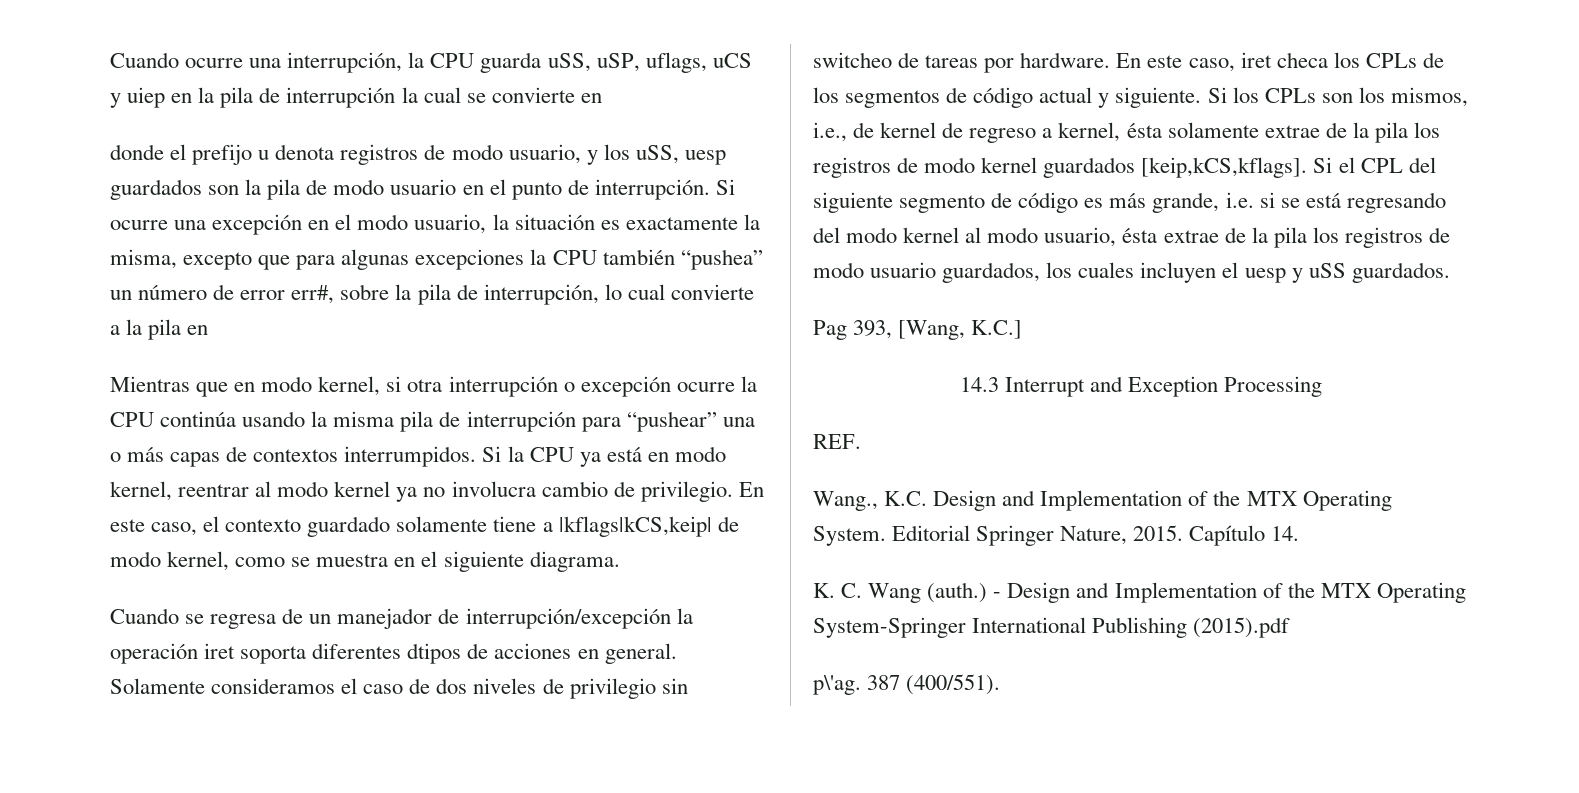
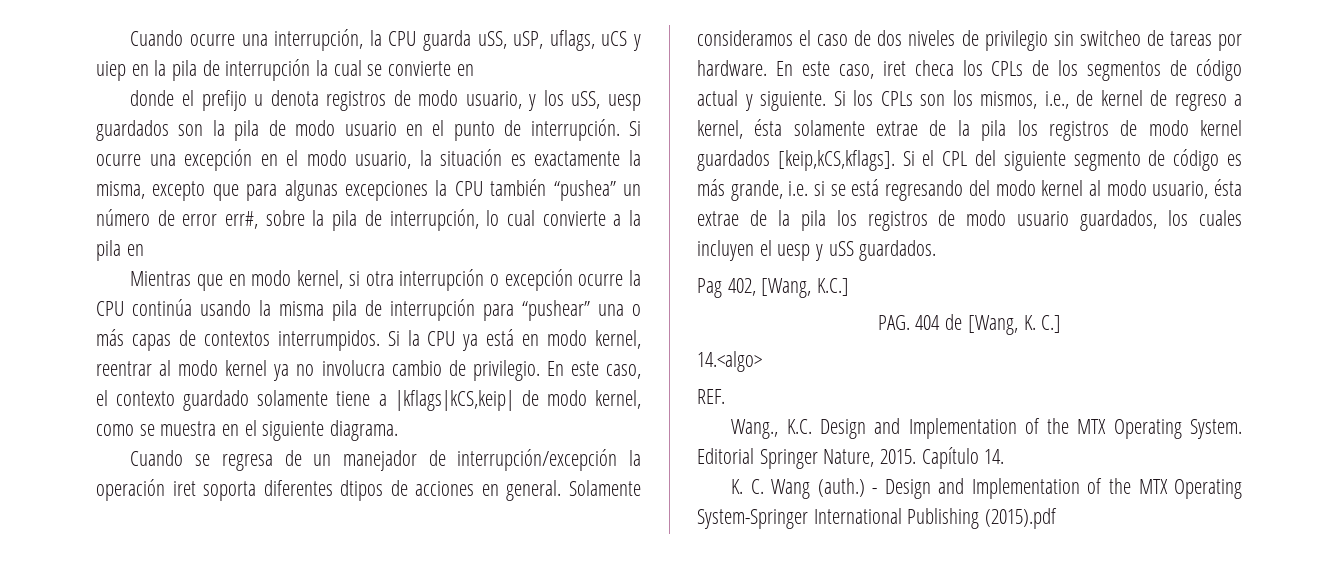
- Pag 393, [Wang, K.C.]
+ Pag 402, [Wang, K.C.]
- 14.3 Interrupt and Exception Processing
+ PAG. 404 de [Wang, K. C.]
+ 14.<algo>
- p\'ag. 387 (400/551).

